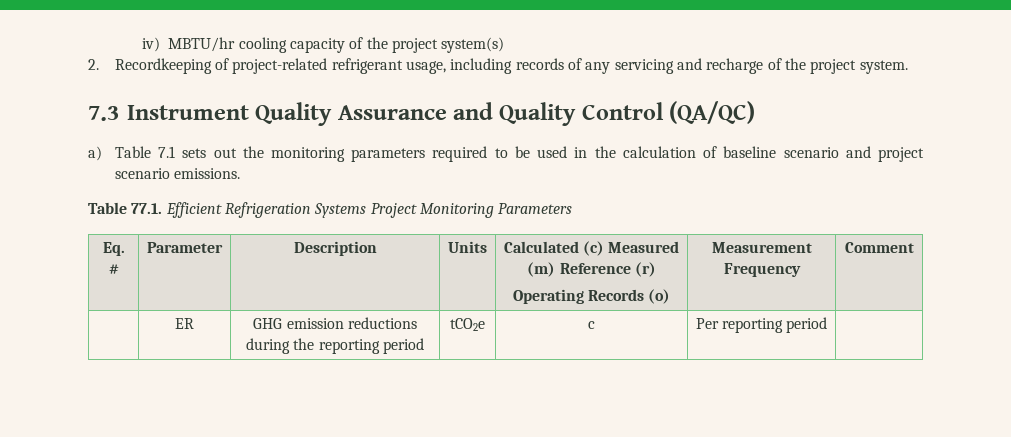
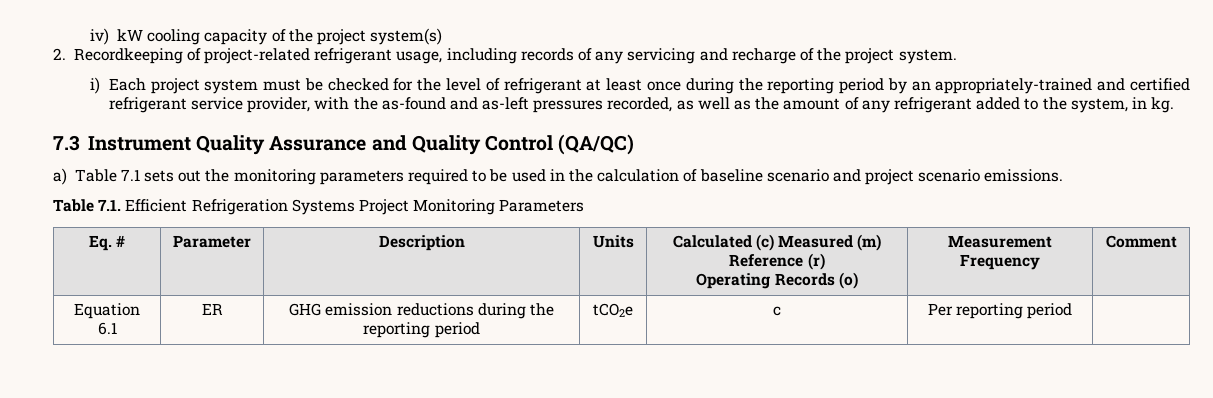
- iv) MBTU/hr cooling capacity of the project system(s)
+ iv) kW cooling capacity of the project system(s)
+ i) Each project system must be checked for the level of refrigerant at least once during the reporting period by an appropriately-trained and certified refrigerant service provider, with the as-found and as-left pressures recorded, as well as the amount of any refrigerant added to the system, in kg.
- Table 77.1. Efficient Refrigeration Systems Project Monitoring Parameters
+ Table 7.1. Efficient Refrigeration Systems Project Monitoring Parameters
- | ER | GHG emission reductions during the reporting period | tCO2e | c | Per reporting period |
+ Equation 6.1 | ER | GHG emission reductions during the reporting period | tCO2e | c | Per reporting period |

